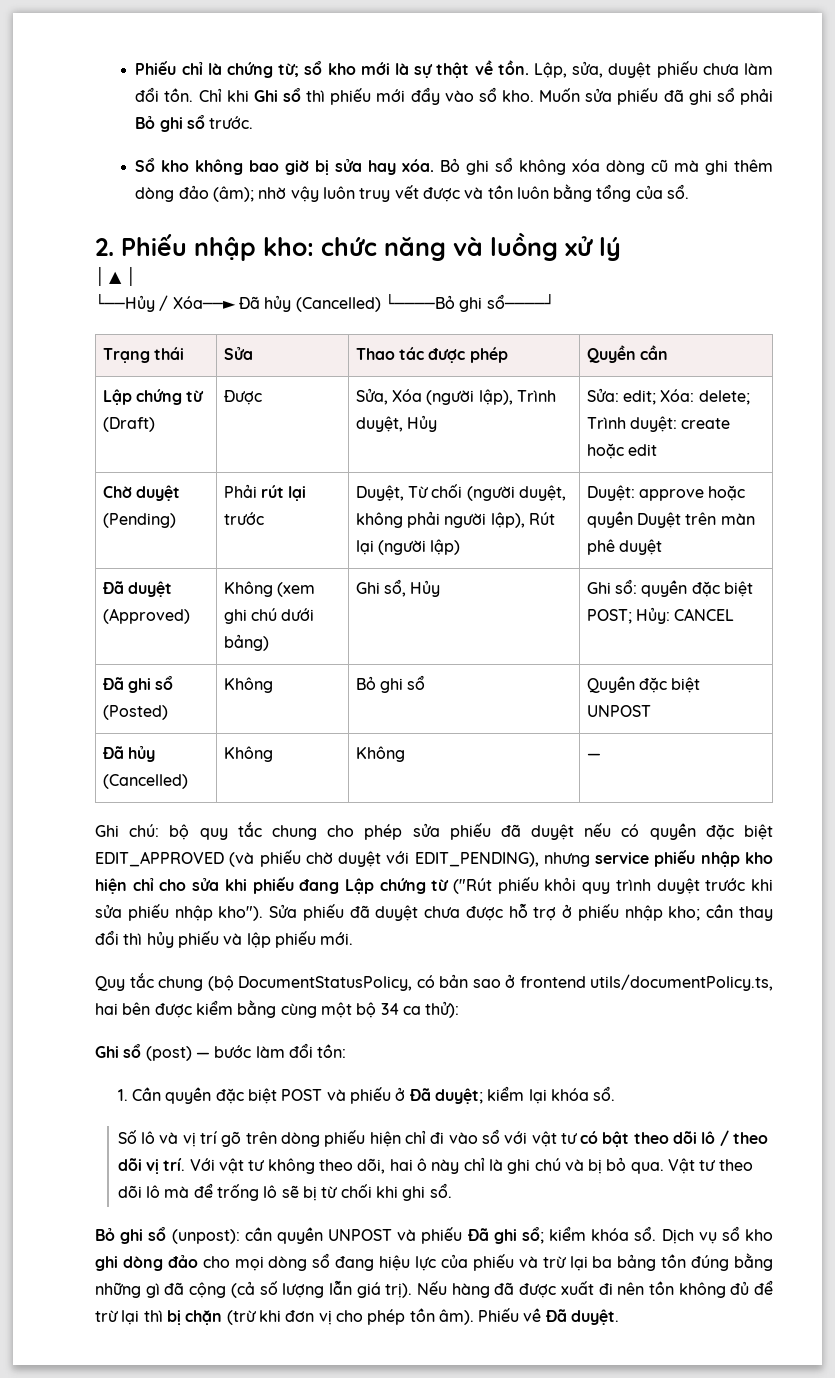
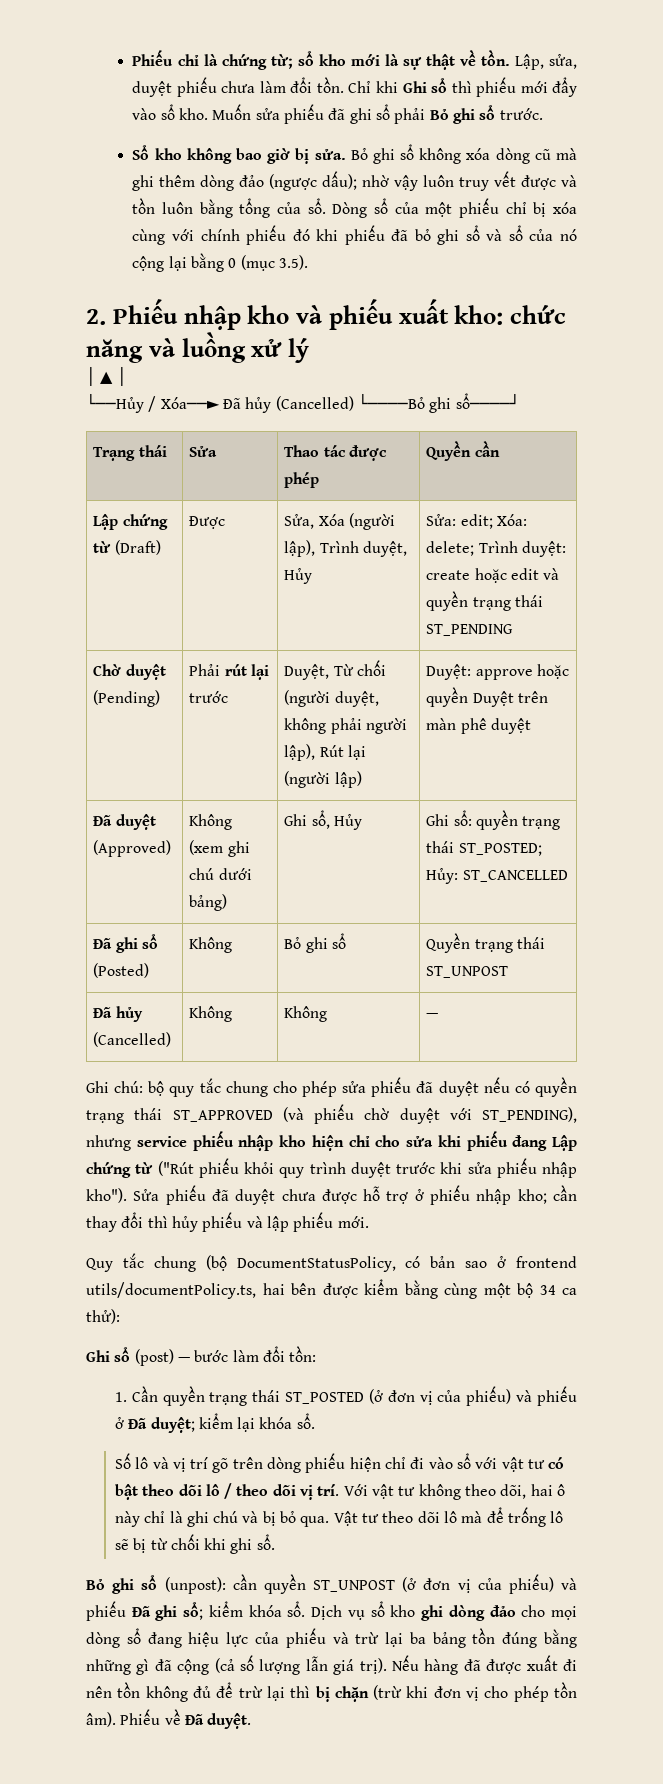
- Sổ kho không bao giờ bị sửa hay xóa.
+ Sổ kho không bao giờ bị sửa.
- Bỏ ghi sổ không xóa dòng cũ mà ghi thêm dòng đảo (âm); nhờ vậy luôn truy vết được và tồn luôn bằng tổng của sổ.
+ Bỏ ghi sổ không xóa dòng cũ mà ghi thêm dòng đảo (ngược dấu); nhờ vậy luôn truy vết được và tồn luôn bằng tổng của sổ. Dòng sổ của một phiếu chỉ bị xóa cùng với chính phiếu đó khi phiếu đã bỏ ghi sổ và sổ của nó cộng lại bằng 0 (mục 3.5).
- 2. Phiếu nhập kho: chức năng và luồng xử lý
+ 2. Phiếu nhập kho và phiếu xuất kho: chức năng và luồng xử lý
- Lập chứng từ (Draft) | Được | Sửa, Xóa (người lập), Trình duyệt, Hủy | Sửa: edit; Xóa: delete; Trình duyệt: create hoặc edit
+ Lập chứng từ (Draft) | Được | Sửa, Xóa (người lập), Trình duyệt, Hủy | Sửa: edit; Xóa: delete; Trình duyệt: create hoặc edit và quyền trạng thái ST_PENDING
- Đã duyệt (Approved) | Không (xem ghi chú dưới bảng) | Ghi sổ, Hủy | Ghi sổ: quyền đặc biệt POST; Hủy: CANCEL
+ Đã duyệt (Approved) | Không (xem ghi chú dưới bảng) | Ghi sổ, Hủy | Ghi sổ: quyền trạng thái ST_POSTED; Hủy: ST_CANCELLED
- Đã ghi sổ (Posted) | Không | Bỏ ghi sổ | Quyền đặc biệt UNPOST
+ Đã ghi sổ (Posted) | Không | Bỏ ghi sổ | Quyền trạng thái ST_UNPOST
- Ghi chú: bộ quy tắc chung cho phép sửa phiếu đã duyệt nếu có quyền đặc biệt EDIT_APPROVED (và phiếu chờ duyệt với EDIT_PENDING), nhưng service phiếu nhập kho hiện chỉ cho sửa khi phiếu đang Lập chứng từ ("Rút phiếu khỏi quy trình duyệt trước khi sửa phiếu nhập kho").
+ Ghi chú: bộ quy tắc chung cho phép sửa phiếu đã duyệt nếu có quyền trạng thái ST_APPROVED (và phiếu chờ duyệt với ST_PENDING), nhưng service phiếu nhập kho hiện chỉ cho sửa khi phiếu đang Lập chứng từ ("Rút phiếu khỏi quy trình duyệt trước khi sửa phiếu nhập kho").
- 1. Cần quyền đặc biệt POST và phiếu ở Đã duyệt; kiểm lại khóa sổ.
+ 1. Cần quyền trạng thái ST_POSTED (ở đơn vị của phiếu) và phiếu ở Đã duyệt; kiểm lại khóa sổ.
- Bỏ ghi sổ (unpost): cần quyền UNPOST và phiếu Đã ghi sổ; kiểm khóa sổ.
+ Bỏ ghi sổ (unpost): cần quyền ST_UNPOST (ở đơn vị của phiếu) và phiếu Đã ghi sổ; kiểm khóa sổ.

